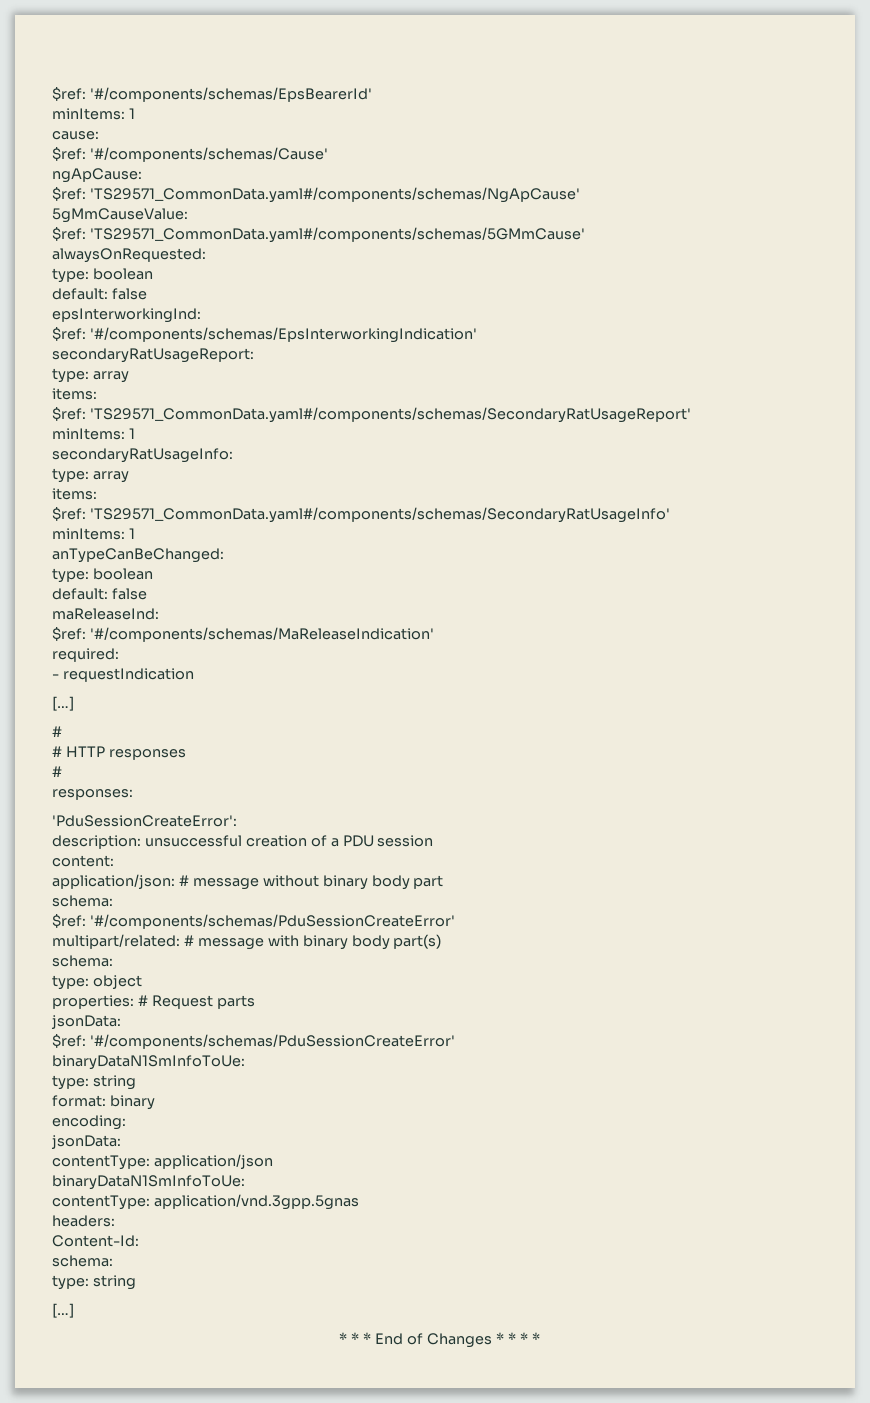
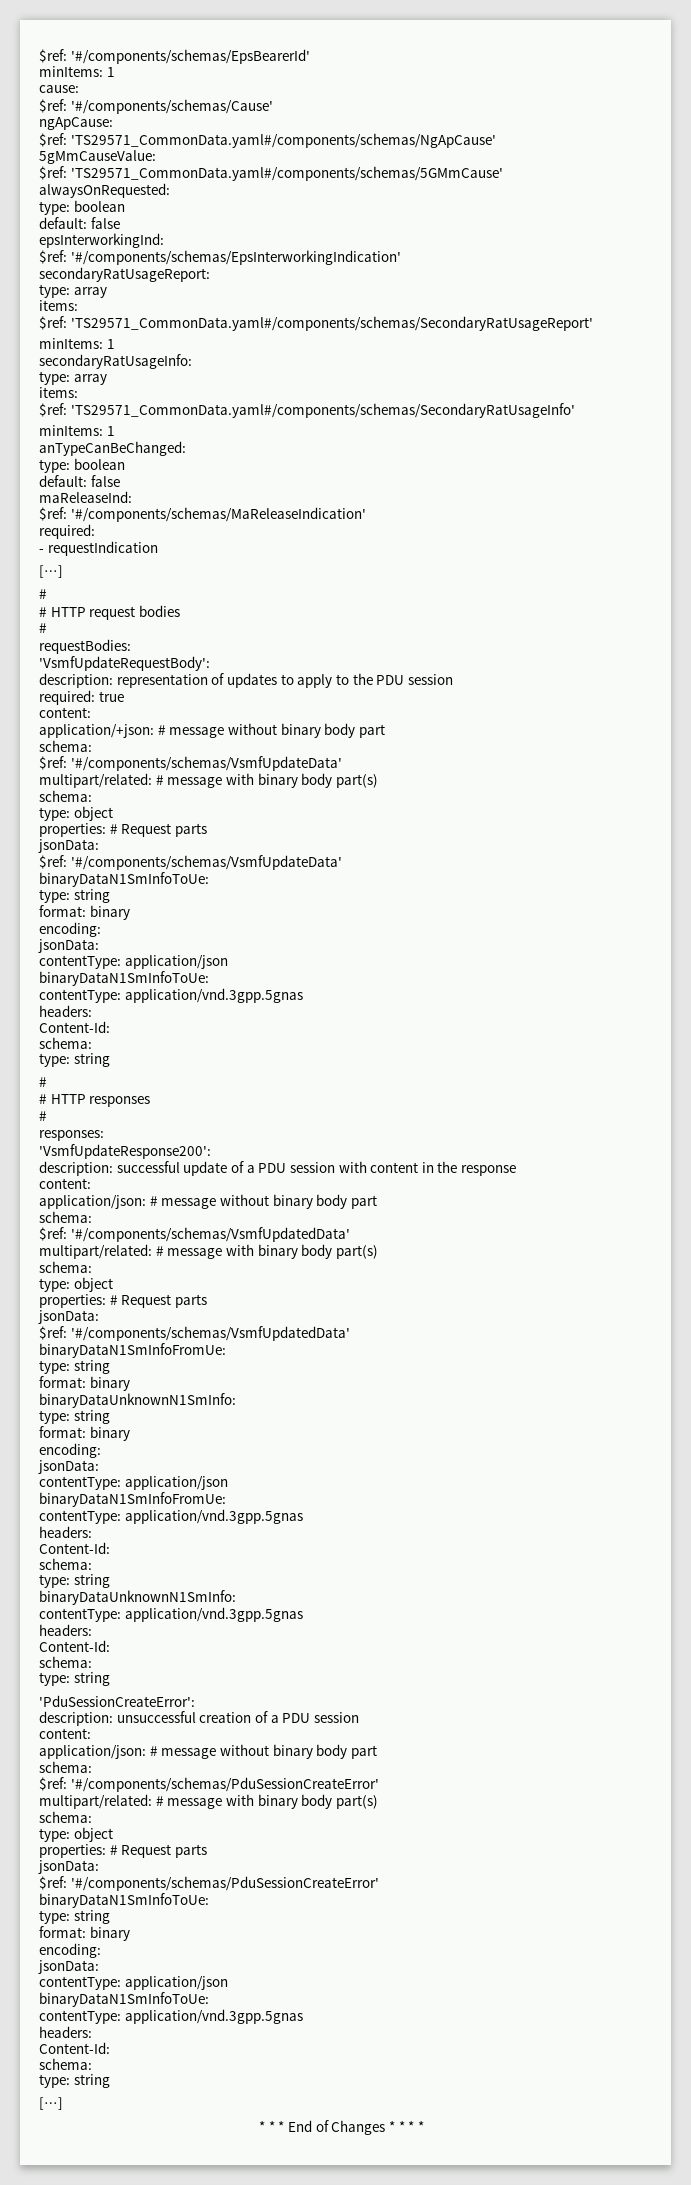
+ # HTTP request bodies
+ #
+ requestBodies:
+ 'VsmfUpdateRequestBody':
+ description: representation of updates to apply to the PDU session
+ required: true
+ content:
+ application/+json: # message without binary body part
+ schema:
+ $ref: '#/components/schemas/VsmfUpdateData'
+ multipart/related: # message with binary body part(s)
+ schema:
+ type: object
+ properties: # Request parts
+ jsonData:
+ $ref: '#/components/schemas/VsmfUpdateData'
+ binaryDataN1SmInfoToUe:
+ type: string
+ format: binary
+ encoding:
+ jsonData:
+ contentType: application/json
+ binaryDataN1SmInfoToUe:
+ contentType: application/vnd.3gpp.5gnas
+ headers:
+ Content-Id:
+ schema:
+ type: string
+ #
+ 'VsmfUpdateResponse200':
+ description: successful update of a PDU session with content in the response
+ content:
+ application/json: # message without binary body part
+ schema:
+ $ref: '#/components/schemas/VsmfUpdatedData'
+ multipart/related: # message with binary body part(s)
+ schema:
+ type: object
+ properties: # Request parts
+ jsonData:
+ $ref: '#/components/schemas/VsmfUpdatedData'
+ binaryDataN1SmInfoFromUe:
+ type: string
+ format: binary
+ binaryDataUnknownN1SmInfo:
+ type: string
+ format: binary
+ encoding:
+ jsonData:
+ contentType: application/json
+ binaryDataN1SmInfoFromUe:
+ contentType: application/vnd.3gpp.5gnas
+ headers:
+ Content-Id:
+ schema:
+ type: string
+ binaryDataUnknownN1SmInfo:
+ contentType: application/vnd.3gpp.5gnas
+ headers:
+ Content-Id:
+ schema:
+ type: string

